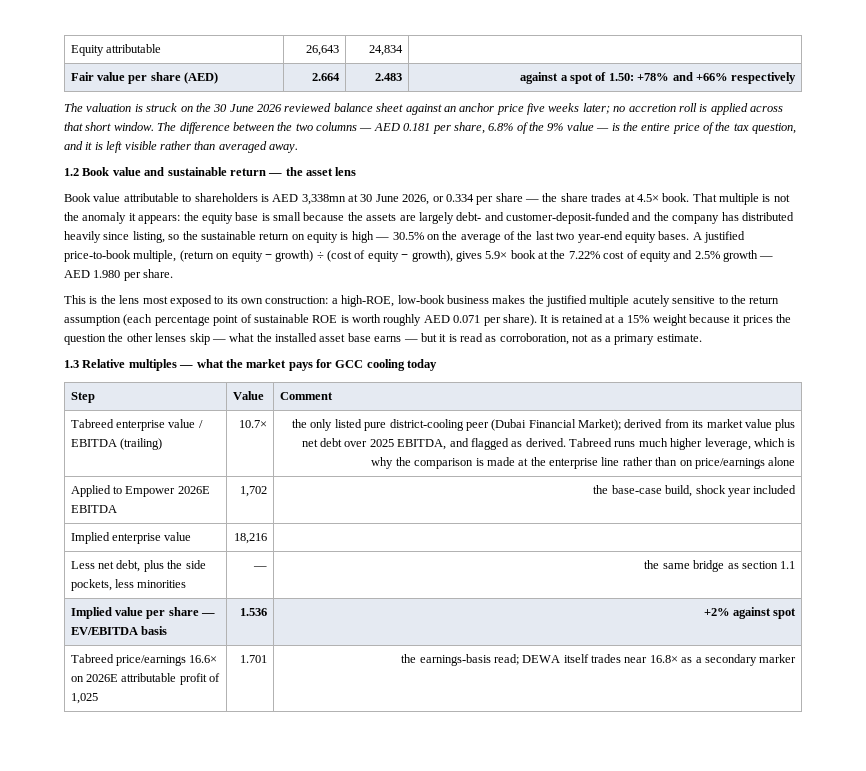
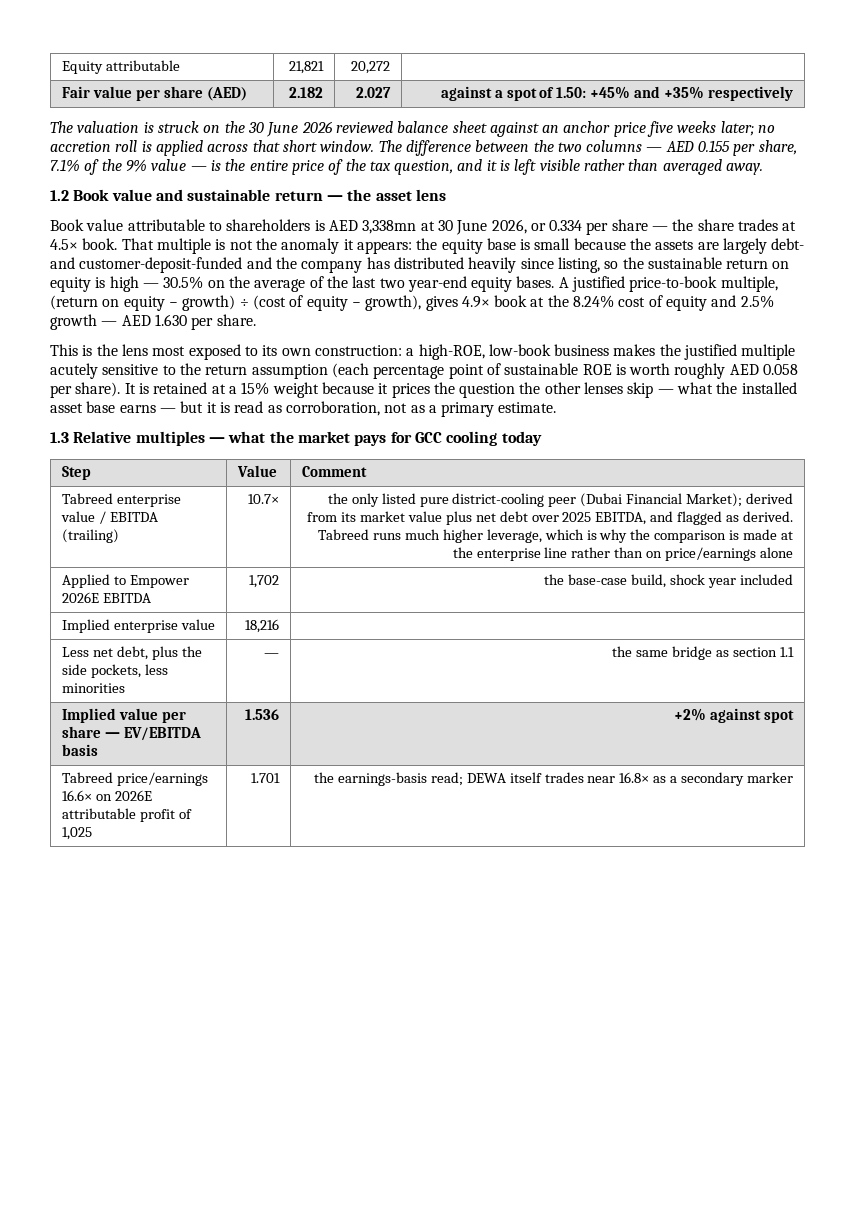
- Equity attributable | 26,643 | 24,834 |
+ Equity attributable | 21,821 | 20,272 |
- Fair value per share (AED) | 2.664 | 2.483 | against a spot of 1.50: +78% and +66% respectively
+ Fair value per share (AED) | 2.182 | 2.027 | against a spot of 1.50: +45% and +35% respectively
- The difference between the two columns — AED 0.181 per share, 6.8% of the 9% value — is the entire price of the tax question, and it is left visible rather than averaged away.
+ The difference between the two columns — AED 0.155 per share, 7.1% of the 9% value — is the entire price of the tax question, and it is left visible rather than averaged away.
- A justified price-to-book multiple, (return on equity − growth) ÷ (cost of equity − growth), gives 5.9× book at the 7.22% cost of equity and 2.5% growth — AED 1.980 per share.
+ A justified price-to-book multiple, (return on equity − growth) ÷ (cost of equity − growth), gives 4.9× book at the 8.24% cost of equity and 2.5% growth — AED 1.630 per share.
- This is the lens most exposed to its own construction: a high-ROE, low-book business makes the justified multiple acutely sensitive to the return assumption (each percentage point of sustainable ROE is worth roughly AED 0.071 per share).
+ This is the lens most exposed to its own construction: a high-ROE, low-book business makes the justified multiple acutely sensitive to the return assumption (each percentage point of sustainable ROE is worth roughly AED 0.058 per share).

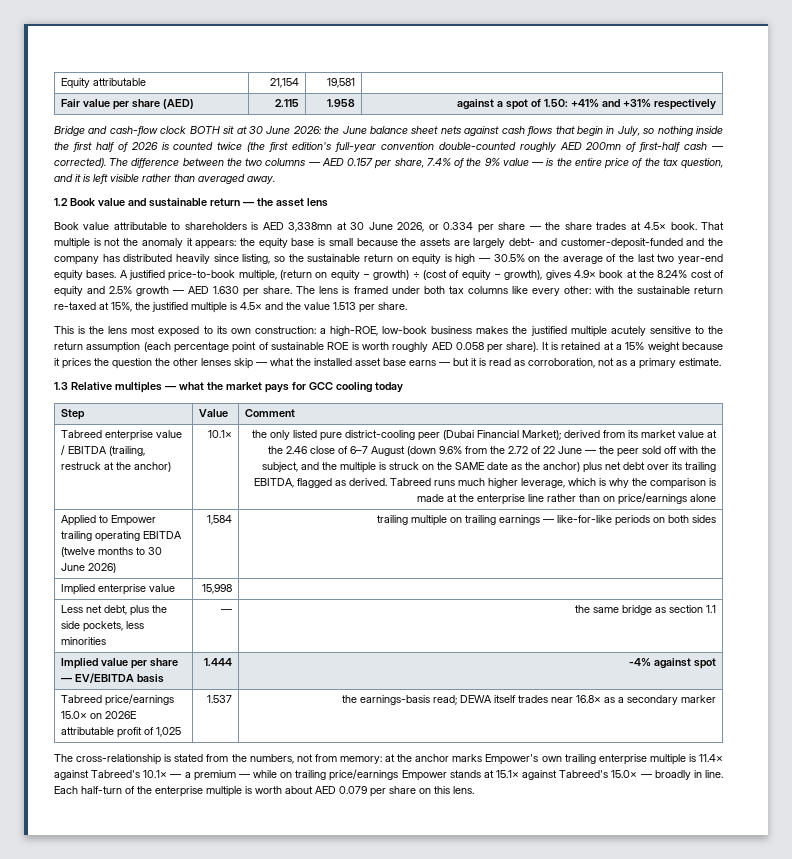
- Equity attributable | 21,821 | 20,272 |
+ Equity attributable | 21,154 | 19,581 |
- Fair value per share (AED) | 2.182 | 2.027 | against a spot of 1.50: +45% and +35% respectively
- The valuation is struck on the 30 June 2026 reviewed balance sheet against an anchor price five weeks later; no accretion roll is applied across that short window.
+ Fair value per share (AED) | 2.115 | 1.958 | against a spot of 1.50: +41% and +31% respectively
+ Bridge and cash-flow clock BOTH sit at 30 June 2026: the June balance sheet nets against cash flows that begin in July, so nothing inside the first half of 2026 is counted twice (the first edition's full-year convention double-counted roughly AED 200mn of first-half cash — corrected).
- The difference between the two columns — AED 0.155 per share, 7.1% of the 9% value — is the entire price of the tax question, and it is left visible rather than averaged away.
+ The difference between the two columns — AED 0.157 per share, 7.4% of the 9% value — is the entire price of the tax question, and it is left visible rather than averaged away.
+ The lens is framed under both tax columns like every other: with the sustainable return re-taxed at 15%, the justified multiple is 4.5× and the value 1.513 per share.
- Tabreed enterprise value / EBITDA (trailing) | 10.7×
+ Tabreed enterprise value / EBITDA (trailing, restruck at the anchor) | 10.1×
- the only listed pure district-cooling peer (Dubai Financial Market); derived from its market value plus net debt over 2025 EBITDA, and flagged as derived.
+ the only listed pure district-cooling peer (Dubai Financial Market); derived from its market value at the 2.46 close of 6–7 August (down 9.6% from the 2.72 of 22 June — the peer sold off with the subject, and the multiple is struck on the SAME date as the anchor) plus net debt over its trailing EBITDA, flagged as derived.
- Applied to Empower 2026E EBITDA | 1,702 | the base-case build, shock year included
+ Applied to Empower trailing operating EBITDA (twelve months to 30 June 2026) | 1,584 | trailing multiple on trailing earnings — like-for-like periods on both sides
- Implied enterprise value | 18,216 |
+ Implied enterprise value | 15,998 |
- Implied value per share — EV/EBITDA basis | 1.536 | +2% against spot
+ Implied value per share — EV/EBITDA basis | 1.444 | -4% against spot
- Tabreed price/earnings 16.6× on 2026E attributable profit of 1,025 | 1.701 | the earnings-basis read; DEWA itself trades near 16.8× as a secondary marker
+ Tabreed price/earnings 15.0× on 2026E attributable profit of 1,025 | 1.537 | the earnings-basis read; DEWA itself trades near 16.8× as a secondary marker
+ The cross-relationship is stated from the numbers, not from memory: at the anchor marks Empower's own trailing enterprise multiple is 11.4× against Tabreed's 10.1× — a premium — while on trailing price/earnings Empower stands at 15.1× against Tabreed's 15.0× — broadly in line. Each half-turn of the enterprise multiple is worth about AED 0.079 per share on this lens.

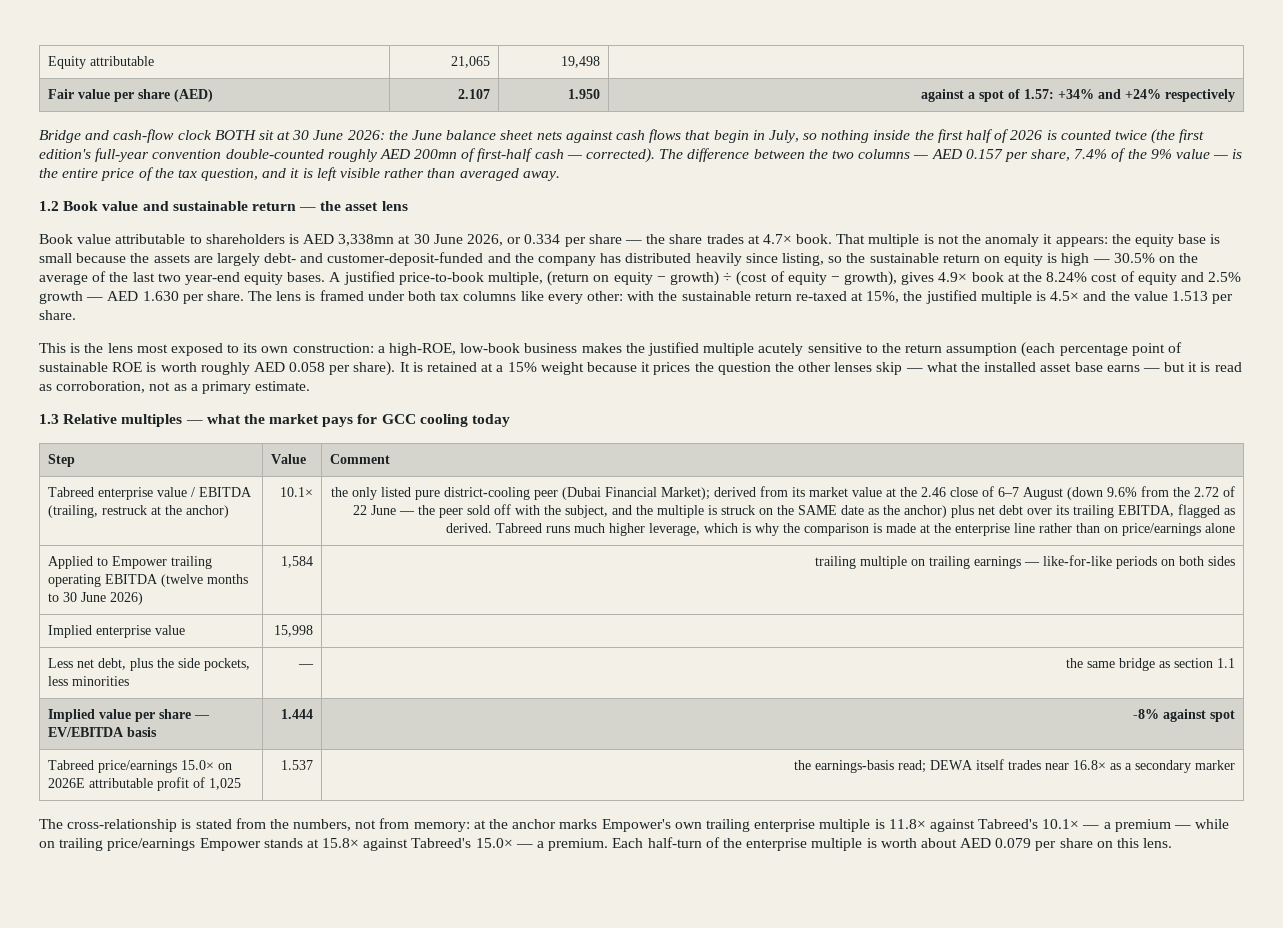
- Equity attributable | 21,154 | 19,581 |
+ Equity attributable | 21,065 | 19,498 |
- Fair value per share (AED) | 2.115 | 1.958 | against a spot of 1.50: +41% and +31% respectively
+ Fair value per share (AED) | 2.107 | 1.950 | against a spot of 1.57: +34% and +24% respectively
- Book value attributable to shareholders is AED 3,338mn at 30 June 2026, or 0.334 per share — the share trades at 4.5× book.
+ Book value attributable to shareholders is AED 3,338mn at 30 June 2026, or 0.334 per share — the share trades at 4.7× book.
- Implied value per share — EV/EBITDA basis | 1.444 | -4% against spot
+ Implied value per share — EV/EBITDA basis | 1.444 | -8% against spot
- The cross-relationship is stated from the numbers, not from memory: at the anchor marks Empower's own trailing enterprise multiple is 11.4× against Tabreed's 10.1× — a premium — while on trailing price/earnings Empower stands at 15.1× against Tabreed's 15.0× — broadly in line.
+ The cross-relationship is stated from the numbers, not from memory: at the anchor marks Empower's own trailing enterprise multiple is 11.8× against Tabreed's 10.1× — a premium — while on trailing price/earnings Empower stands at 15.8× against Tabreed's 15.0× — a premium.

